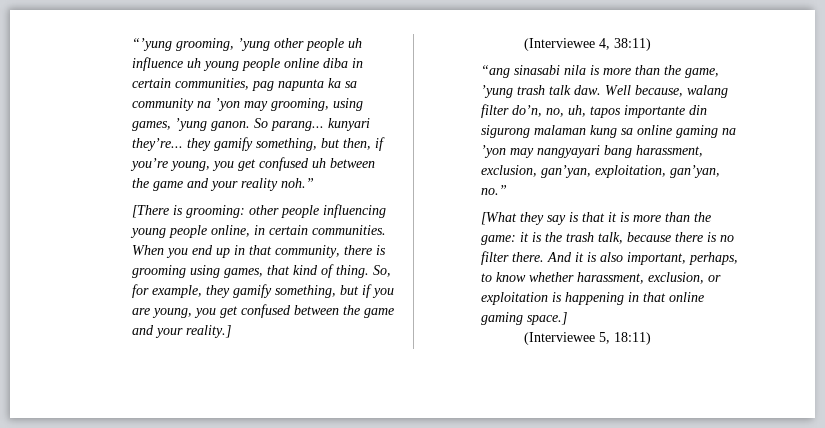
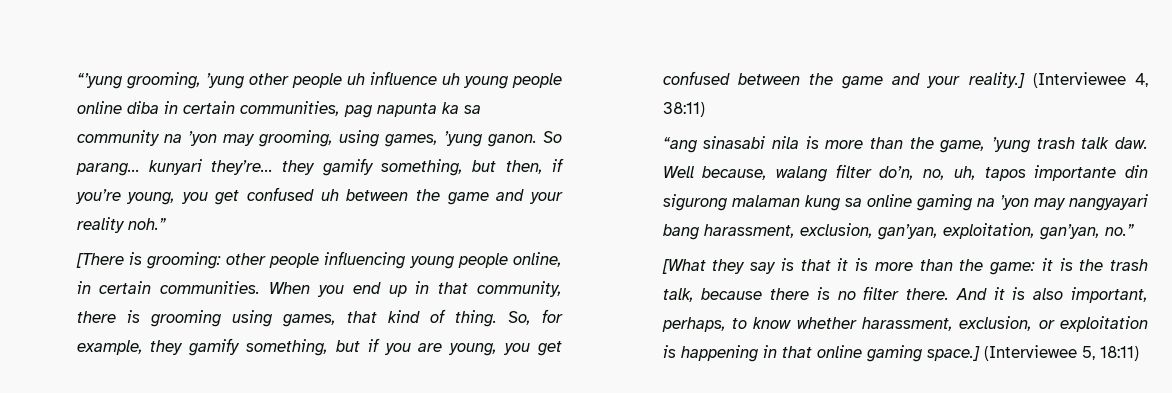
- So, for example, they gamify something, but if you are young, you get confused between the game and your reality.]
- (Interviewee 4, 38:11)
+ So, for example, they gamify something, but if you are young, you get confused between the game and your reality.] (Interviewee 4, 38:11)
- And it is also important, perhaps, to know whether harassment, exclusion, or exploitation is happening in that online gaming space.]
- (Interviewee 5, 18:11)
+ And it is also important, perhaps, to know whether harassment, exclusion, or exploitation is happening in that online gaming space.] (Interviewee 5, 18:11)

